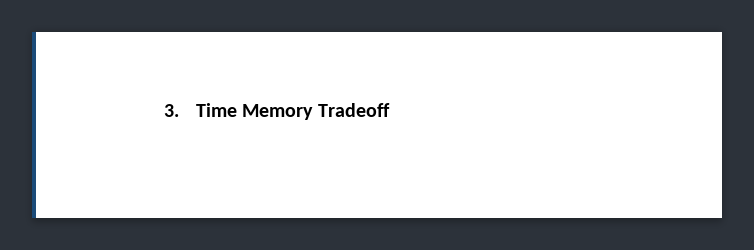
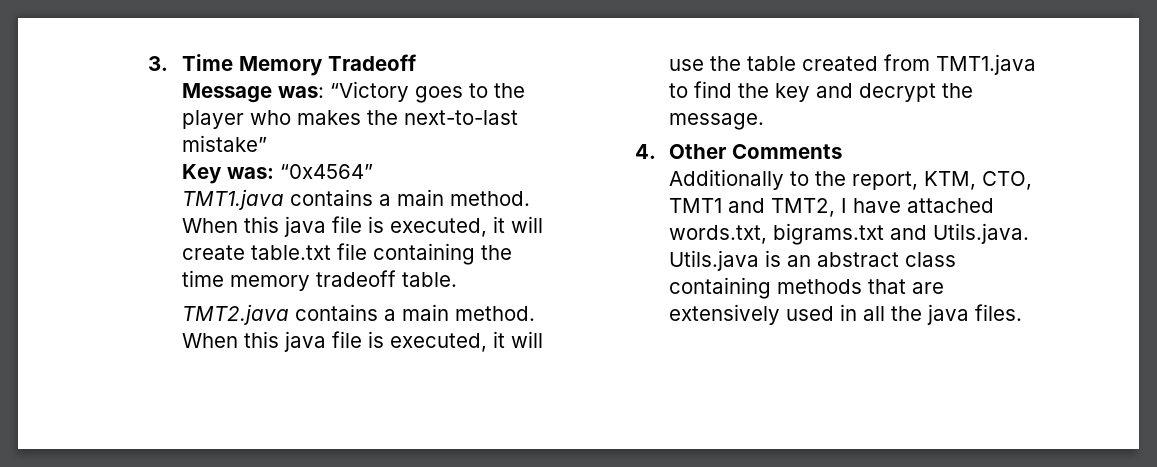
+ Message was: “Victory goes to the player who makes the next-to-last mistake”
+ Key was: “0x4564”
+ TMT1.java contains a main method. When this java file is executed, it will create table.txt file containing the time memory tradeoff table.
+ TMT2.java contains a main method. When this java file is executed, it will use the table created from TMT1.java to find the key and decrypt the message.
+ 4. Other Comments
+ Additionally to the report, KTM, CTO, TMT1 and TMT2, I have attached words.txt, bigrams.txt and Utils.java. Utils.java is an abstract class containing methods that are extensively used in all the java files.

